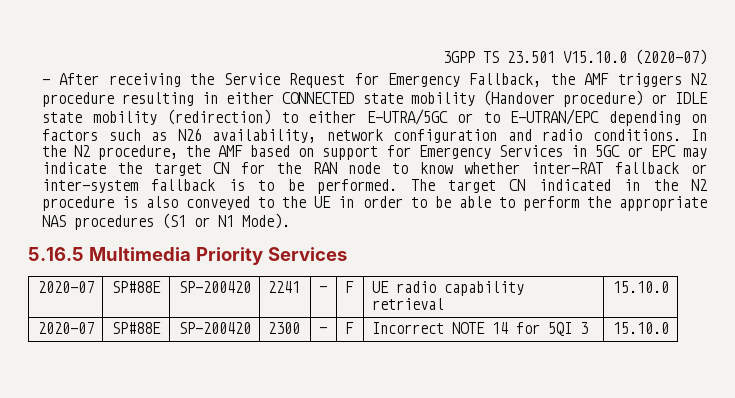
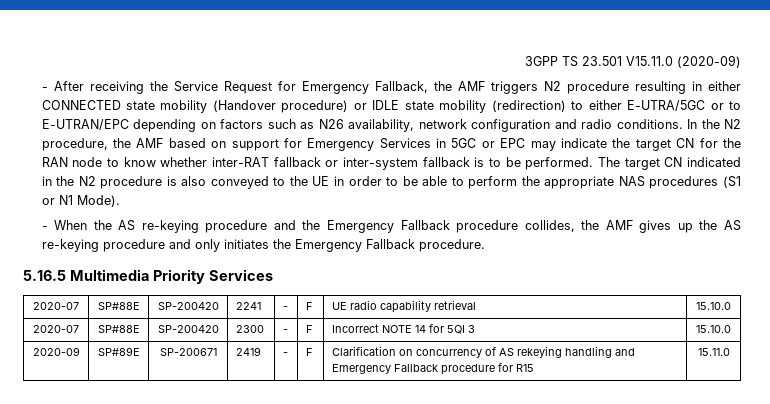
- 3GPP TS 23.501 V15.10.0 (2020-07)
+ 3GPP TS 23.501 V15.11.0 (2020-09)
+ - When the AS re-keying procedure and the Emergency Fallback procedure collides, the AMF gives up the AS re-keying procedure and only initiates the Emergency Fallback procedure.
+ 2020-09 | SP#89E | SP-200671 | 2419 | - | F | Clarification on concurrency of AS rekeying handling and Emergency Fallback procedure for R15 | 15.11.0

